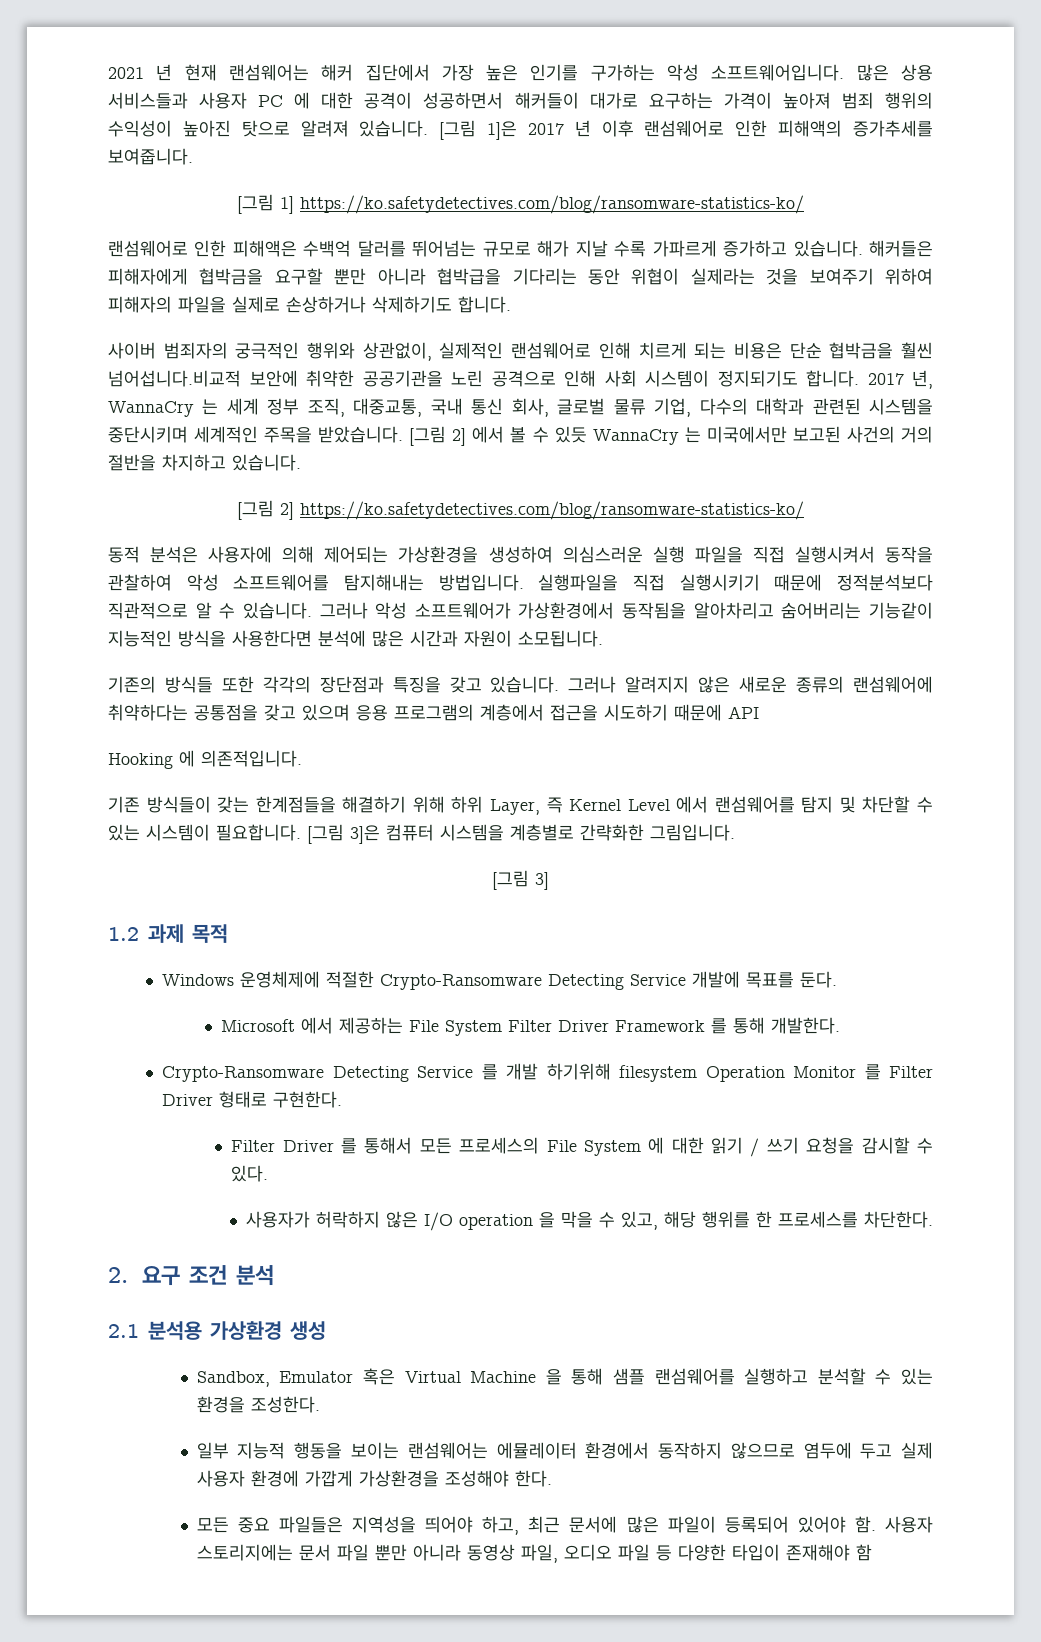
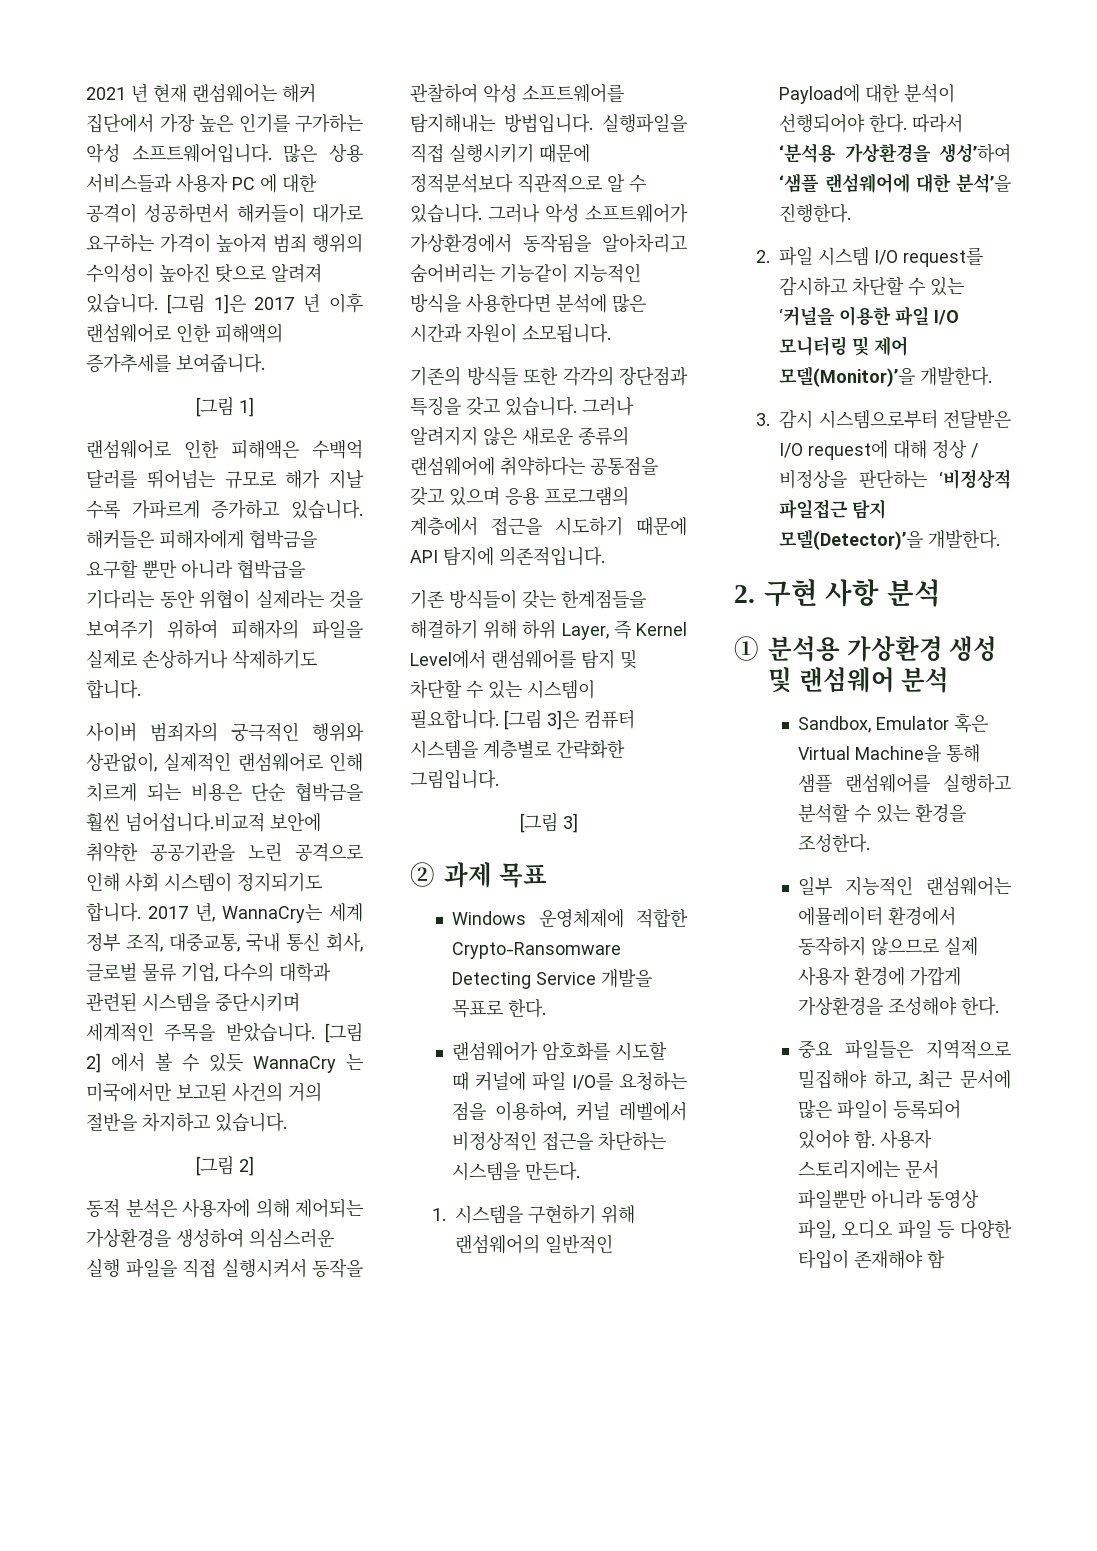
- [그림 1] https://ko.safetydetectives.com/blog/ransomware-statistics-ko/
+ [그림 1]
- 2017 년, WannaCry 는 세계 정부 조직, 대중교통, 국내 통신 회사, 글로벌 물류 기업, 다수의 대학과 관련된 시스템을 중단시키며 세계적인 주목을 받았습니다.
+ 2017 년, WannaCry는 세계 정부 조직, 대중교통, 국내 통신 회사, 글로벌 물류 기업, 다수의 대학과 관련된 시스템을 중단시키며 세계적인 주목을 받았습니다.
  [그림 2] 에서 볼 수 있듯 WannaCry 는 미국에서만 보고된 사건의 거의 절반을 차지하고 있습니다.
- [그림 2] https://ko.safetydetectives.com/blog/ransomware-statistics-ko/
+ [그림 2]
- 그러나 알려지지 않은 새로운 종류의 랜섬웨어에 취약하다는 공통점을 갖고 있으며 응용 프로그램의 계층에서 접근을 시도하기 때문에 API
- Hooking 에 의존적입니다.
+ 그러나 알려지지 않은 새로운 종류의 랜섬웨어에 취약하다는 공통점을 갖고 있으며 응용 프로그램의 계층에서 접근을 시도하기 때문에 API 탐지에 의존적입니다.
- 기존 방식들이 갖는 한계점들을 해결하기 위해 하위 Layer, 즉 Kernel Level 에서 랜섬웨어를 탐지 및 차단할 수 있는 시스템이 필요합니다.
+ 기존 방식들이 갖는 한계점들을 해결하기 위해 하위 Layer, 즉 Kernel Level에서 랜섬웨어를 탐지 및 차단할 수 있는 시스템이 필요합니다.
- 1.2 과제 목적
+ ② 과제 목표
- Windows 운영체제에 적절한 Crypto-Ransomware Detecting Service 개발에 목표를 둔다.
- Microsoft 에서 제공하는 File System Filter Driver Framework 를 통해 개발한다.
- Crypto-Ransomware Detecting Service 를 개발 하기위해 filesystem Operation Monitor 를 Filter Driver 형태로 구현한다.
- Filter Driver 를 통해서 모든 프로세스의 File System 에 대한 읽기 / 쓰기 요청을 감시할 수 있다.
- 사용자가 허락하지 않은 I/O operation 을 막을 수 있고, 해당 행위를 한 프로세스를 차단한다.
- 2. 요구 조건 분석
- 2.1 분석용 가상환경 생성
+ Windows 운영체제에 적합한 Crypto-Ransomware Detecting Service 개발을 목표로 한다.
+ 랜섬웨어가 암호화를 시도할 때 커널에 파일 I/O를 요청하는 점을 이용하여, 커널 레벨에서 비정상적인 접근을 차단하는 시스템을 만든다.
+ 1. 시스템을 구현하기 위해 랜섬웨어의 일반적인 Payload에 대한 분석이 선행되어야 한다. 따라서 ‘분석용 가상환경을 생성’하여 ‘샘플 랜섬웨어에 대한 분석’을 진행한다.
+ 2. 파일 시스템 I/O request를 감시하고 차단할 수 있는 ‘커널을 이용한 파일 I/O 모니터링 및 제어 모델(Monitor)’을 개발한다.
+ 3. 감시 시스템으로부터 전달받은 I/O request에 대해 정상 / 비정상을 판단하는 ‘비정상적 파일접근 탐지 모델(Detector)’을 개발한다.
+ 2. 구현 사항 분석
+ ① 분석용 가상환경 생성 및 랜섬웨어 분석
- Sandbox, Emulator 혹은 Virtual Machine 을 통해 샘플 랜섬웨어를 실행하고 분석할 수 있는 환경을 조성한다.
+ Sandbox, Emulator 혹은 Virtual Machine을 통해 샘플 랜섬웨어를 실행하고 분석할 수 있는 환경을 조성한다.
- 일부 지능적 행동을 보이는 랜섬웨어는 에뮬레이터 환경에서 동작하지 않으므로 염두에 두고 실제 사용자 환경에 가깝게 가상환경을 조성해야 한다.
+ 일부 지능적인 랜섬웨어는 에뮬레이터 환경에서 동작하지 않으므로 실제 사용자 환경에 가깝게 가상환경을 조성해야 한다.
- 모든 중요 파일들은 지역성을 띄어야 하고, 최근 문서에 많은 파일이 등록되어 있어야 함.
+ 중요 파일들은 지역적으로 밀집해야 하고, 최근 문서에 많은 파일이 등록되어 있어야 함.
- 사용자 스토리지에는 문서 파일 뿐만 아니라 동영상 파일, 오디오 파일 등 다양한 타입이 존재해야 함
+ 사용자 스토리지에는 문서 파일뿐만 아니라 동영상 파일, 오디오 파일 등 다양한 타입이 존재해야 함

